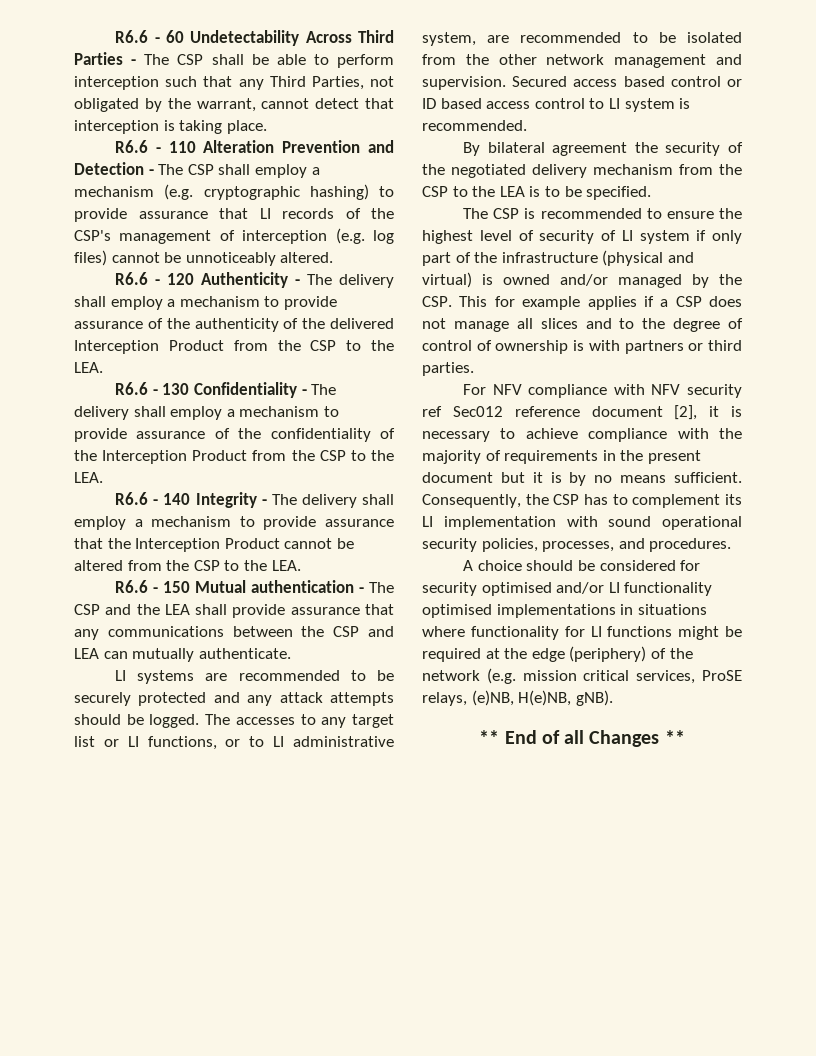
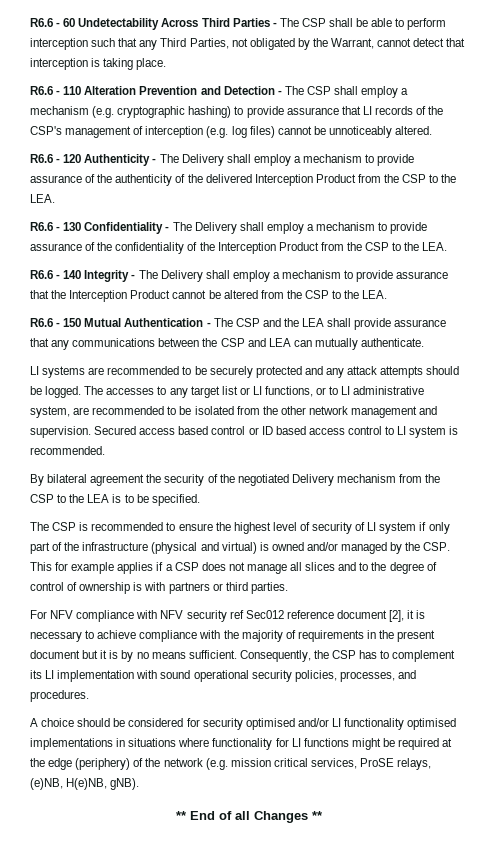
- R6.6 - 60 Undetectability Across Third Parties - The CSP shall be able to perform interception such that any Third Parties, not obligated by the warrant, cannot detect that interception is taking place.
+ R6.6 - 60 Undetectability Across Third Parties - The CSP shall be able to perform interception such that any Third Parties, not obligated by the Warrant, cannot detect that interception is taking place.
- R6.6 - 120 Authenticity - The delivery shall employ a mechanism to provide assurance of the authenticity of the delivered Interception Product from the CSP to the LEA.
+ R6.6 - 120 Authenticity - The Delivery shall employ a mechanism to provide assurance of the authenticity of the delivered Interception Product from the CSP to the LEA.
- R6.6 - 130 Confidentiality - The delivery shall employ a mechanism to provide assurance of the confidentiality of the Interception Product from the CSP to the LEA.
+ R6.6 - 130 Confidentiality - The Delivery shall employ a mechanism to provide assurance of the confidentiality of the Interception Product from the CSP to the LEA.
- R6.6 - 140 Integrity - The delivery shall employ a mechanism to provide assurance that the Interception Product cannot be altered from the CSP to the LEA.
+ R6.6 - 140 Integrity - The Delivery shall employ a mechanism to provide assurance that the Interception Product cannot be altered from the CSP to the LEA.
- R6.6 - 150 Mutual authentication - The CSP and the LEA shall provide assurance that any communications between the CSP and LEA can mutually authenticate.
+ R6.6 - 150 Mutual Authentication - The CSP and the LEA shall provide assurance that any communications between the CSP and LEA can mutually authenticate.
- By bilateral agreement the security of the negotiated delivery mechanism from the CSP to the LEA is to be specified.
+ By bilateral agreement the security of the negotiated Delivery mechanism from the CSP to the LEA is to be specified.

